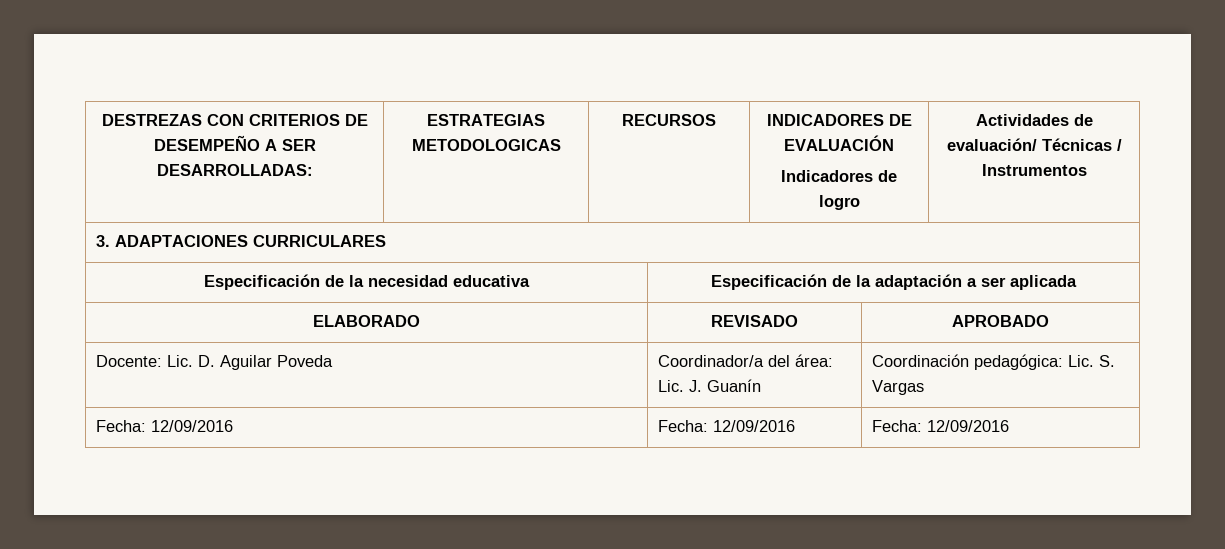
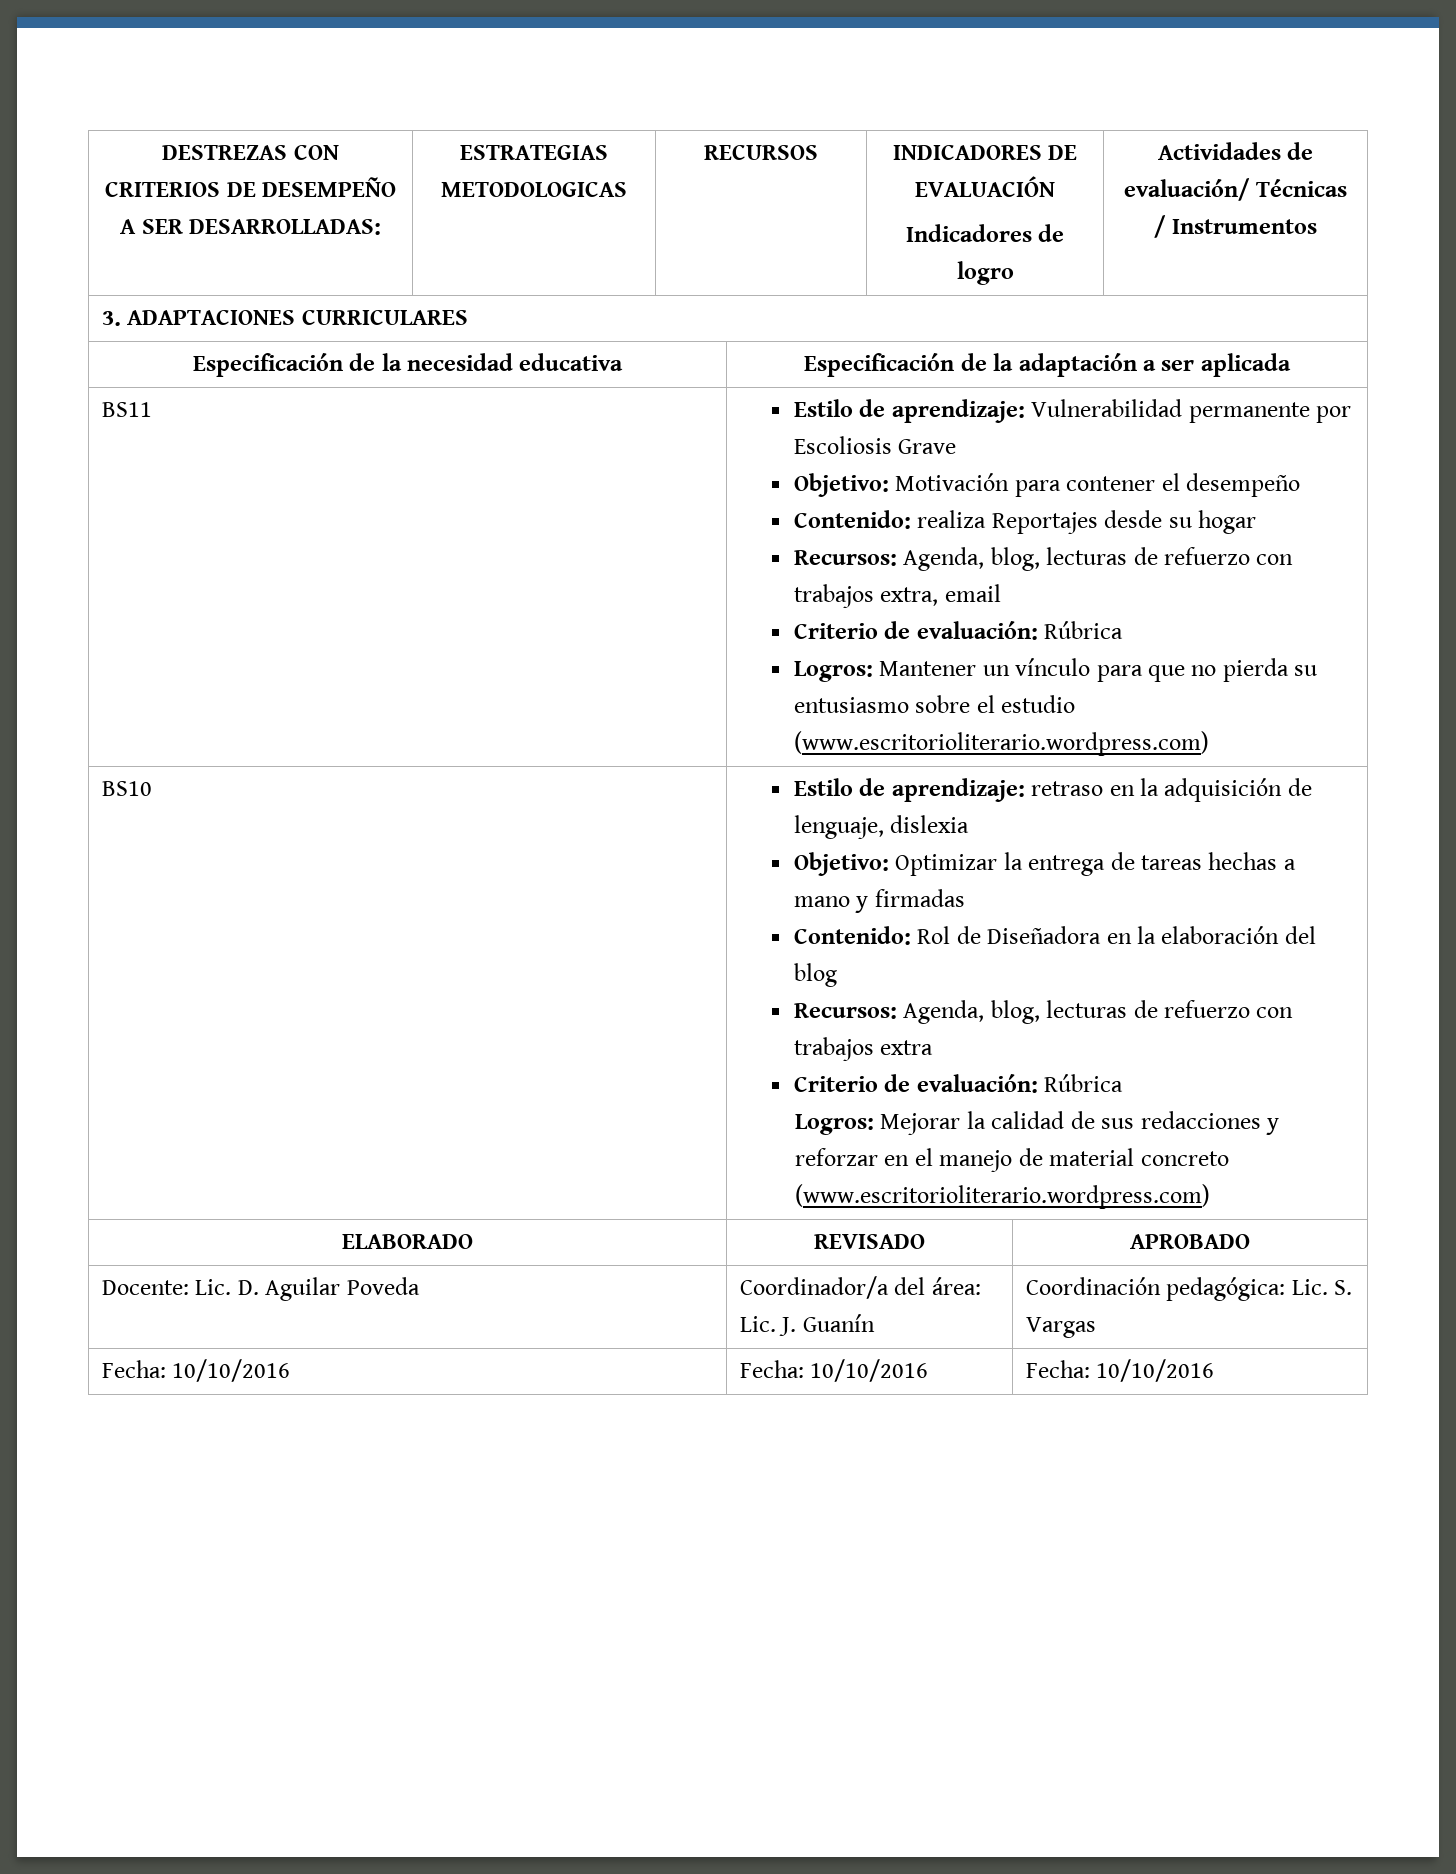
+ BS11 | Estilo de aprendizaje: Vulnerabilidad permanente por Escoliosis Grave
+ Objetivo: Motivación para contener el desempeño
+ Contenido: realiza Reportajes desde su hogar
+ Recursos: Agenda, blog, lecturas de refuerzo con trabajos extra, email
+ Criterio de evaluación: Rúbrica
+ Logros: Mantener un vínculo para que no pierda su entusiasmo sobre el estudio (www.escritorioliterario.wordpress.com)
+ BS10 | Estilo de aprendizaje: retraso en la adquisición de lenguaje, dislexia
+ Objetivo: Optimizar la entrega de tareas hechas a mano y firmadas
+ Contenido: Rol de Diseñadora en la elaboración del blog
+ Recursos: Agenda, blog, lecturas de refuerzo con trabajos extra
+ Criterio de evaluación: Rúbrica
+ Logros: Mejorar la calidad de sus redacciones y reforzar en el manejo de material concreto (www.escritorioliterario.wordpress.com)
- Fecha: 12/09/2016 | Fecha: 12/09/2016 | Fecha: 12/09/2016
+ Fecha: 10/10/2016 | Fecha: 10/10/2016 | Fecha: 10/10/2016

